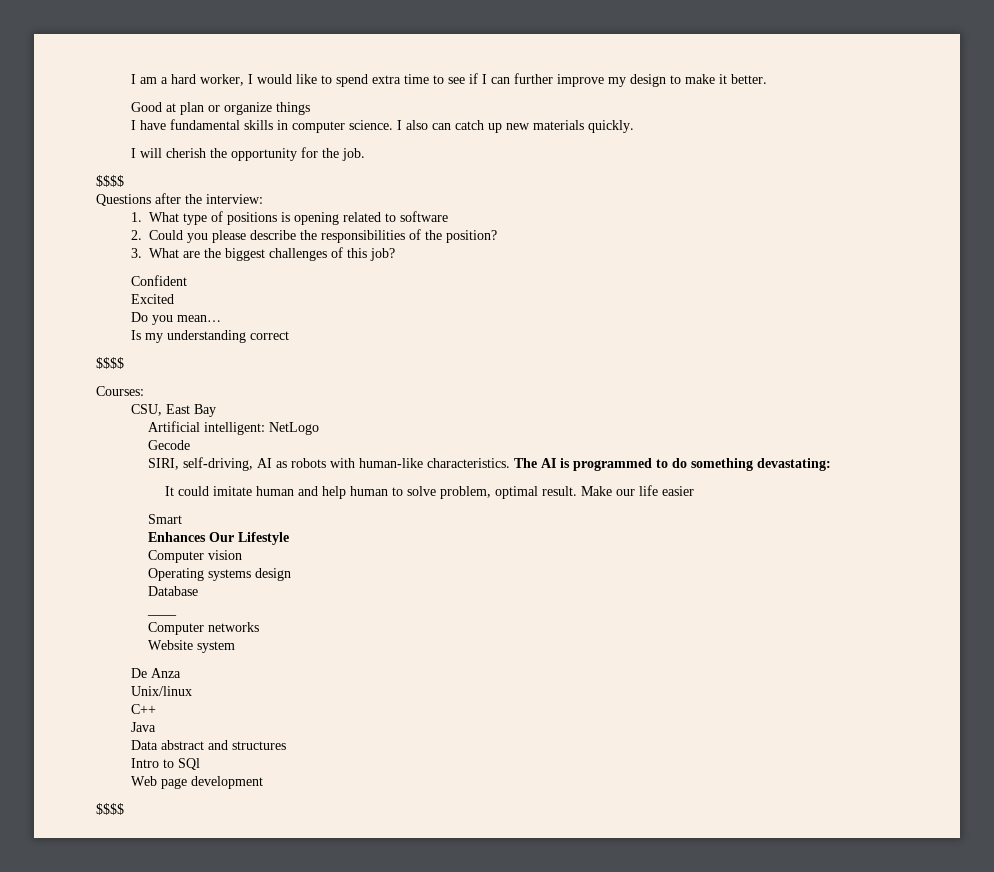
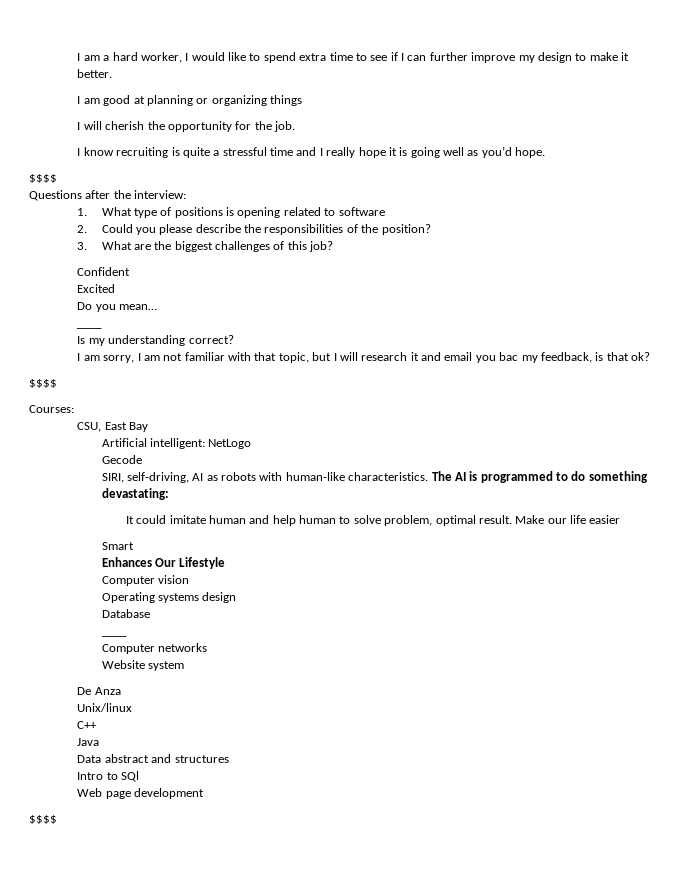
- Good at plan or organize things
- I have fundamental skills in computer science. I also can catch up new materials quickly.
+ I am good at planning or organizing things
+ I know recruiting is quite a stressful time and I really hope it is going well as you’d hope.
  Do you mean…
+ ____
- Is my understanding correct
+ Is my understanding correct?
+ I am sorry, I am not familiar with that topic, but I will research it and email you bac my feedback, is that ok?

